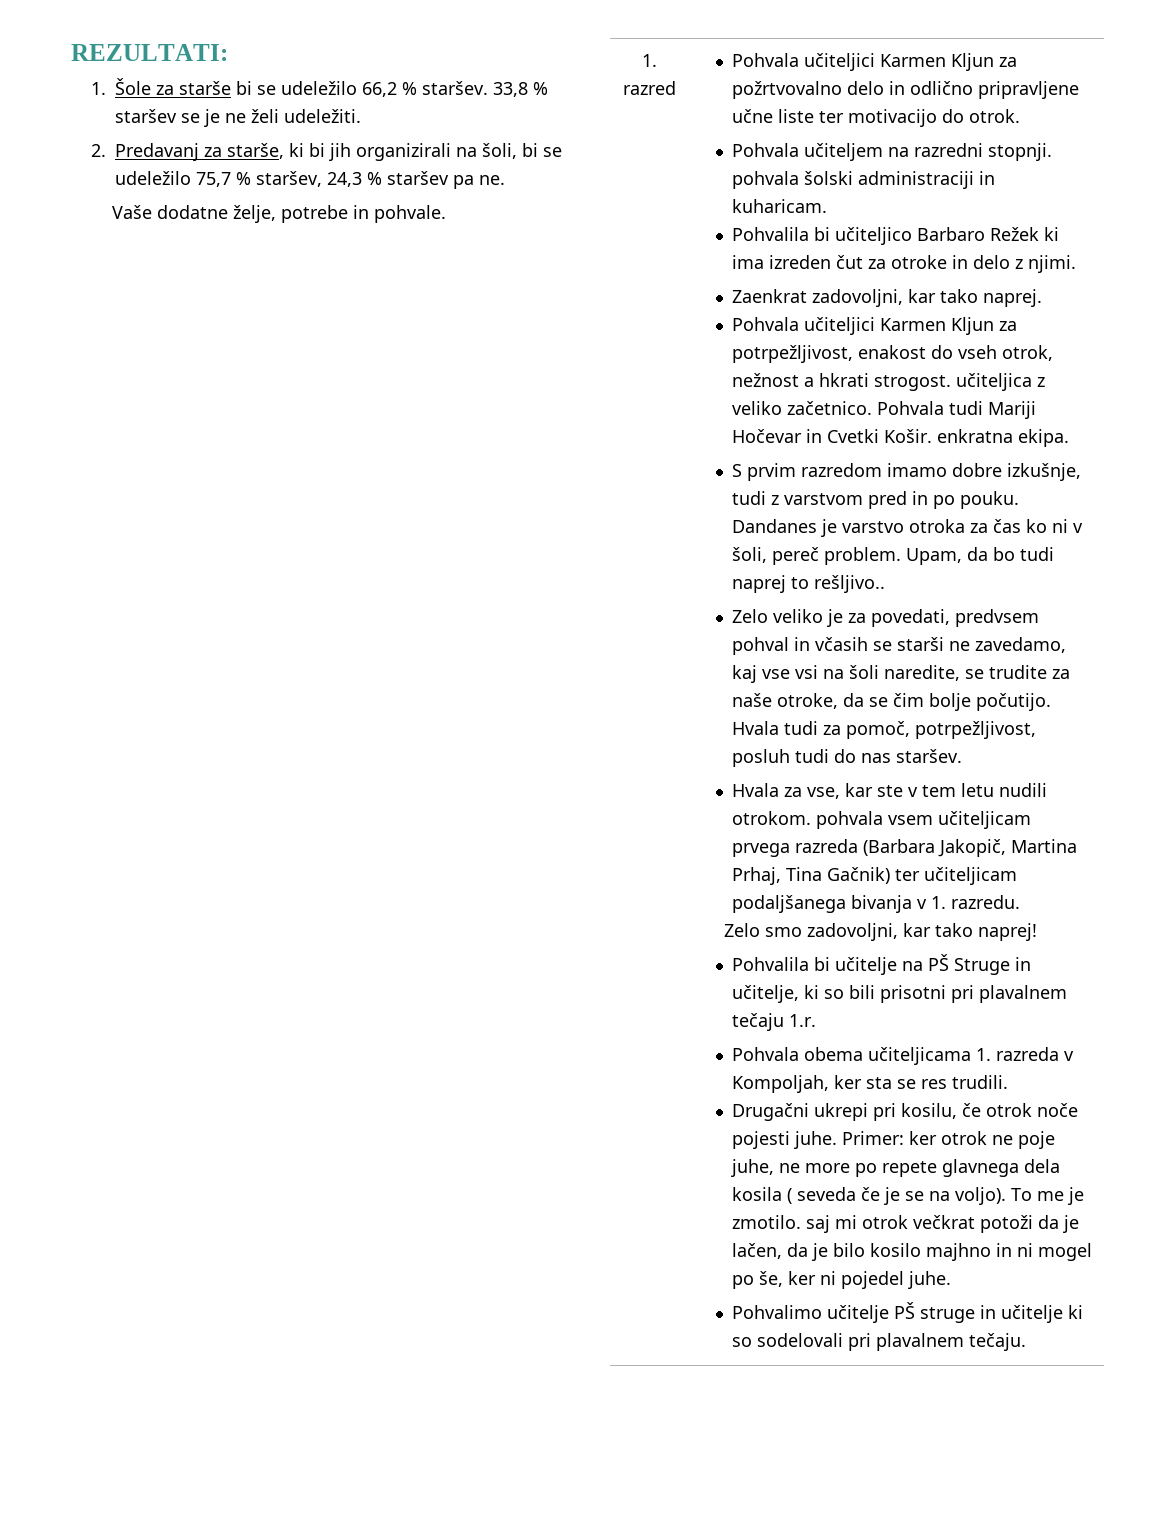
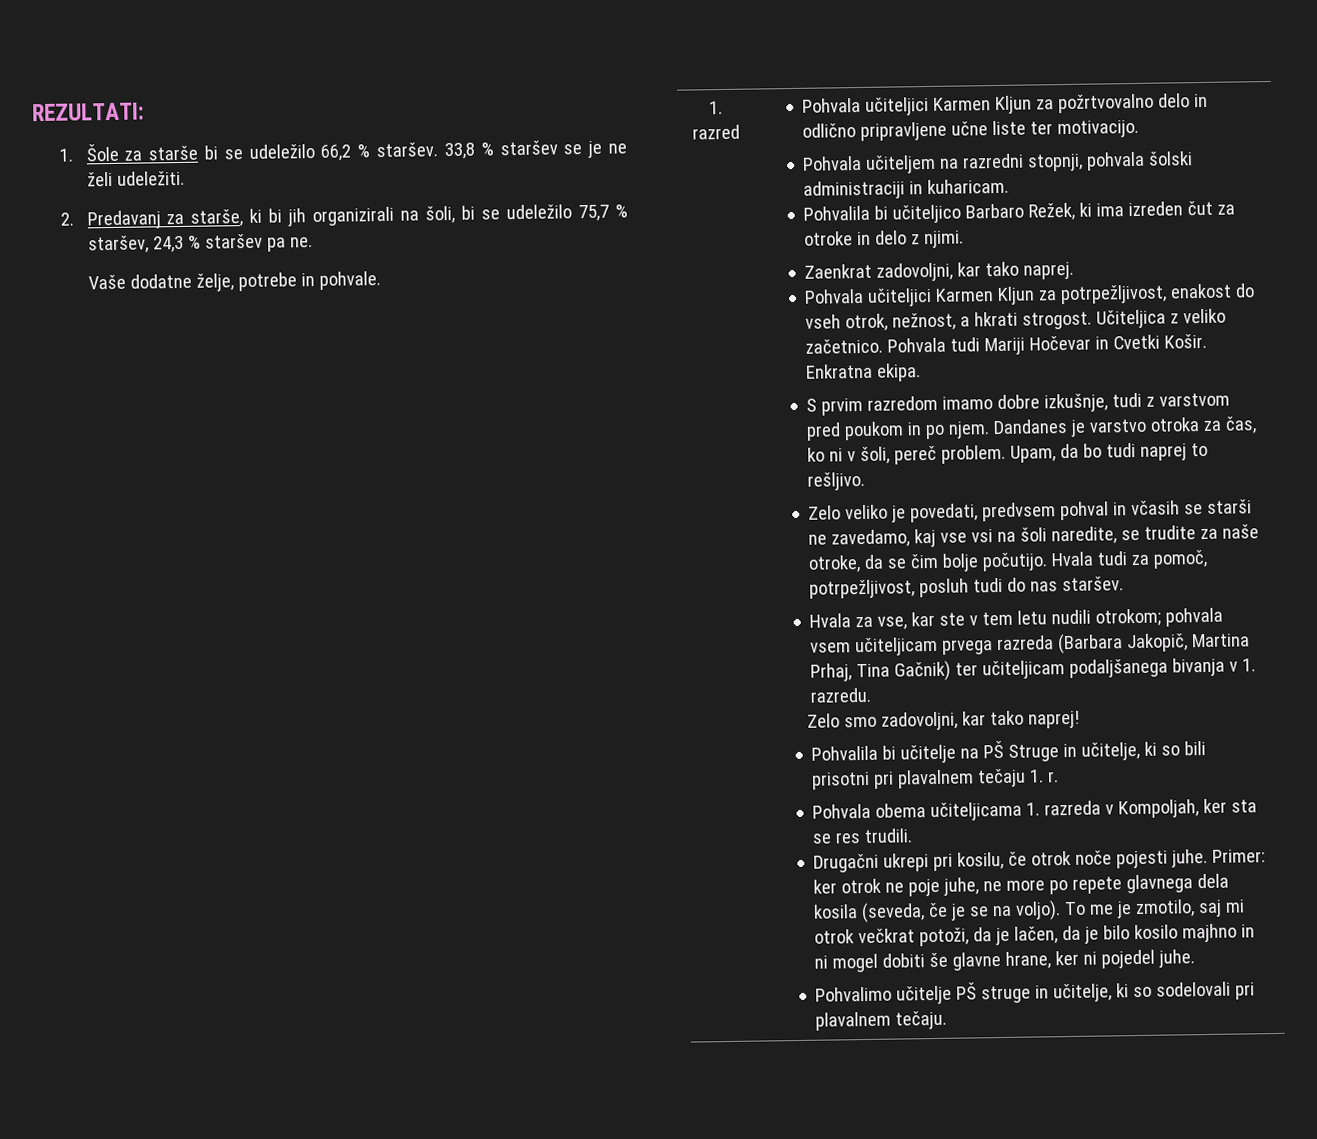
- Pohvala učiteljici Karmen Kljun za požrtvovalno delo in odlično pripravljene učne liste ter motivacijo do otrok.
+ Pohvala učiteljici Karmen Kljun za požrtvovalno delo in odlično pripravljene učne liste ter motivacijo.
- Pohvala učiteljem na razredni stopnji. pohvala šolski administraciji in kuharicam.
+ Pohvala učiteljem na razredni stopnji, pohvala šolski administraciji in kuharicam.
- Pohvalila bi učiteljico Barbaro Režek ki ima izreden čut za otroke in delo z njimi.
+ Pohvalila bi učiteljico Barbaro Režek, ki ima izreden čut za otroke in delo z njimi.
- Pohvala učiteljici Karmen Kljun za potrpežljivost, enakost do vseh otrok, nežnost a hkrati strogost. učiteljica z veliko začetnico.
+ Pohvala učiteljici Karmen Kljun za potrpežljivost, enakost do vseh otrok, nežnost, a hkrati strogost. Učiteljica z veliko začetnico.
- Pohvala tudi Mariji Hočevar in Cvetki Košir. enkratna ekipa.
+ Pohvala tudi Mariji Hočevar in Cvetki Košir. Enkratna ekipa.
- S prvim razredom imamo dobre izkušnje, tudi z varstvom pred in po pouku.
+ S prvim razredom imamo dobre izkušnje, tudi z varstvom pred poukom in po njem.
- Dandanes je varstvo otroka za čas ko ni v šoli, pereč problem.
+ Dandanes je varstvo otroka za čas, ko ni v šoli, pereč problem.
- Upam, da bo tudi naprej to rešljivo..
+ Upam, da bo tudi naprej to rešljivo.
- Zelo veliko je za povedati, predvsem pohval in včasih se starši ne zavedamo, kaj vse vsi na šoli naredite, se trudite za naše otroke, da se čim bolje počutijo.
+ Zelo veliko je povedati, predvsem pohval in včasih se starši ne zavedamo, kaj vse vsi na šoli naredite, se trudite za naše otroke, da se čim bolje počutijo.
- Hvala za vse, kar ste v tem letu nudili otrokom. pohvala vsem učiteljicam prvega razreda (Barbara Jakopič, Martina Prhaj, Tina Gačnik) ter učiteljicam podaljšanega bivanja v 1. razredu.
+ Hvala za vse, kar ste v tem letu nudili otrokom; pohvala vsem učiteljicam prvega razreda (Barbara Jakopič, Martina Prhaj, Tina Gačnik) ter učiteljicam podaljšanega bivanja v 1. razredu.
- Pohvalila bi učitelje na PŠ Struge in učitelje, ki so bili prisotni pri plavalnem tečaju 1.r.
+ Pohvalila bi učitelje na PŠ Struge in učitelje, ki so bili prisotni pri plavalnem tečaju 1. r.
- Primer: ker otrok ne poje juhe, ne more po repete glavnega dela kosila ( seveda če je se na voljo).
+ Primer: ker otrok ne poje juhe, ne more po repete glavnega dela kosila (seveda, če je se na voljo).
- To me je zmotilo. saj mi otrok večkrat potoži da je lačen, da je bilo kosilo majhno in ni mogel po še, ker ni pojedel juhe.
+ To me je zmotilo, saj mi otrok večkrat potoži, da je lačen, da je bilo kosilo majhno in ni mogel dobiti še glavne hrane, ker ni pojedel juhe.
- Pohvalimo učitelje PŠ struge in učitelje ki so sodelovali pri plavalnem tečaju.
+ Pohvalimo učitelje PŠ struge in učitelje, ki so sodelovali pri plavalnem tečaju.

